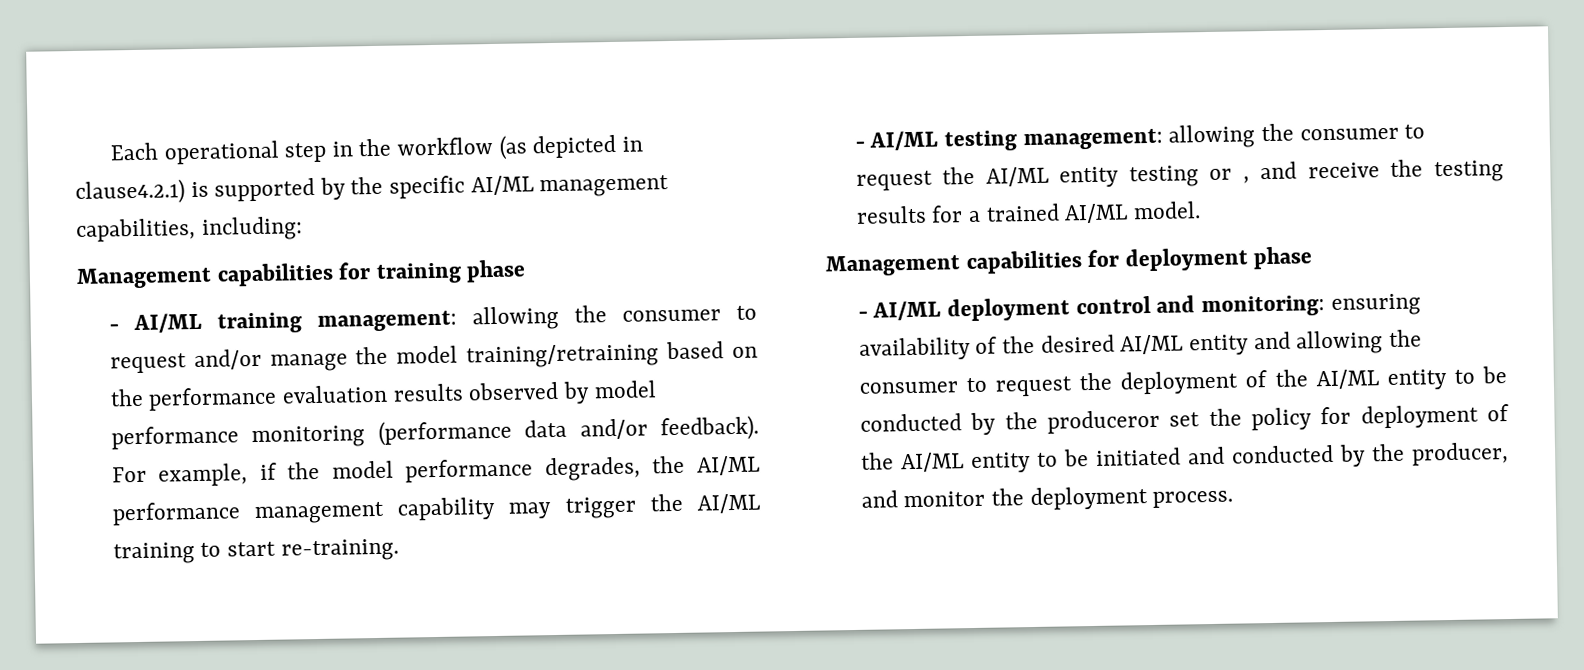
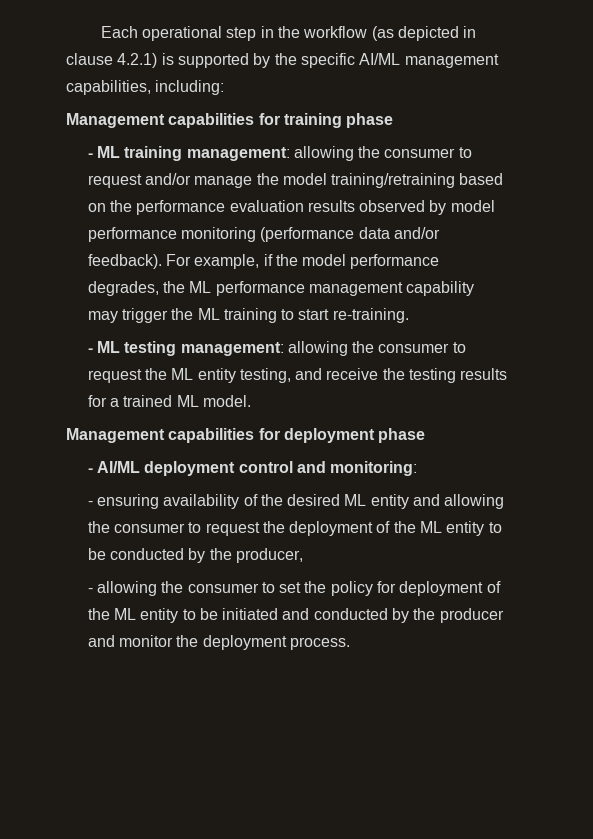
- Each operational step in the workflow (as depicted in clause4.2.1) is supported by the specific AI/ML management capabilities, including:
+ Each operational step in the workflow (as depicted in clause 4.2.1) is supported by the specific AI/ML management capabilities, including:
- - AI/ML training management: allowing the consumer to request and/or manage the model training/retraining based on the performance evaluation results observed by model performance monitoring (performance data and/or feedback).
+ - ML training management: allowing the consumer to request and/or manage the model training/retraining based on the performance evaluation results observed by model performance monitoring (performance data and/or feedback).
- For example, if the model performance degrades, the AI/ML performance management capability may trigger the AI/ML training to start re-training.
+ For example, if the model performance degrades, the ML performance management capability may trigger the ML training to start re-training.
- - AI/ML testing management: allowing the consumer to request the AI/ML entity testing or , and receive the testing results for a trained AI/ML model.
+ - ML testing management: allowing the consumer to request the ML entity testing, and receive the testing results for a trained ML model.
- - AI/ML deployment control and monitoring: ensuring availability of the desired AI/ML entity and allowing the consumer to request the deployment of the AI/ML entity to be conducted by the produceror set the policy for deployment of the AI/ML entity to be initiated and conducted by the producer, and monitor the deployment process.
+ - AI/ML deployment control and monitoring:
+ - ensuring availability of the desired ML entity and allowing the consumer to request the deployment of the ML entity to be conducted by the producer,
+ - allowing the consumer to set the policy for deployment of the ML entity to be initiated and conducted by the producer and monitor the deployment process.

